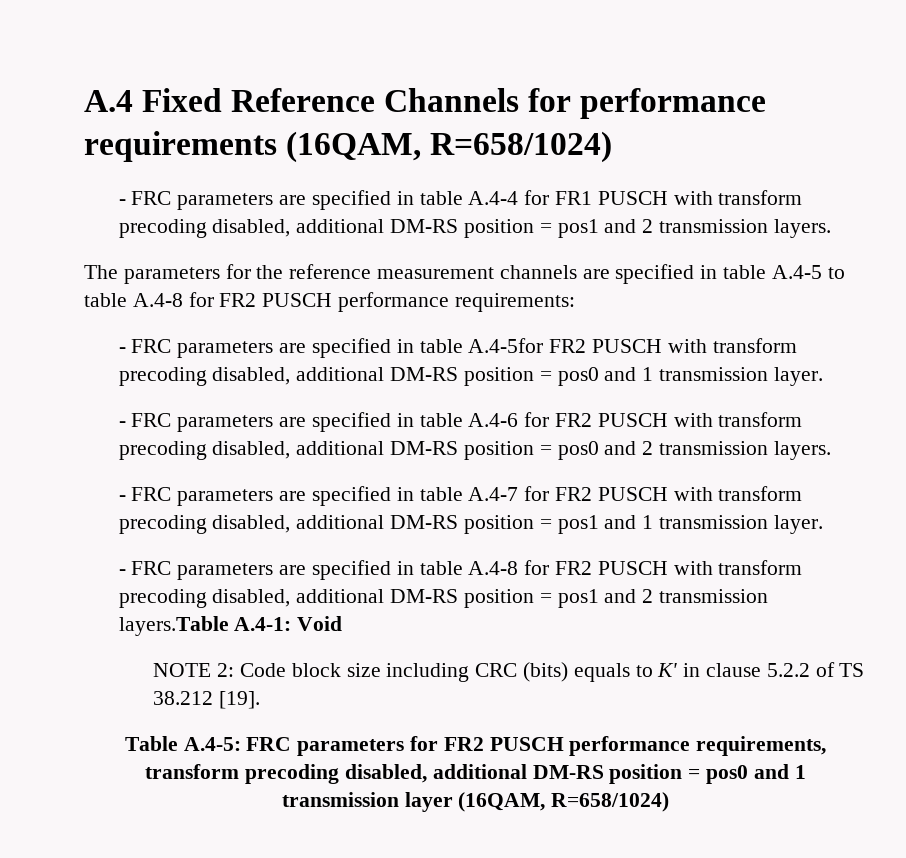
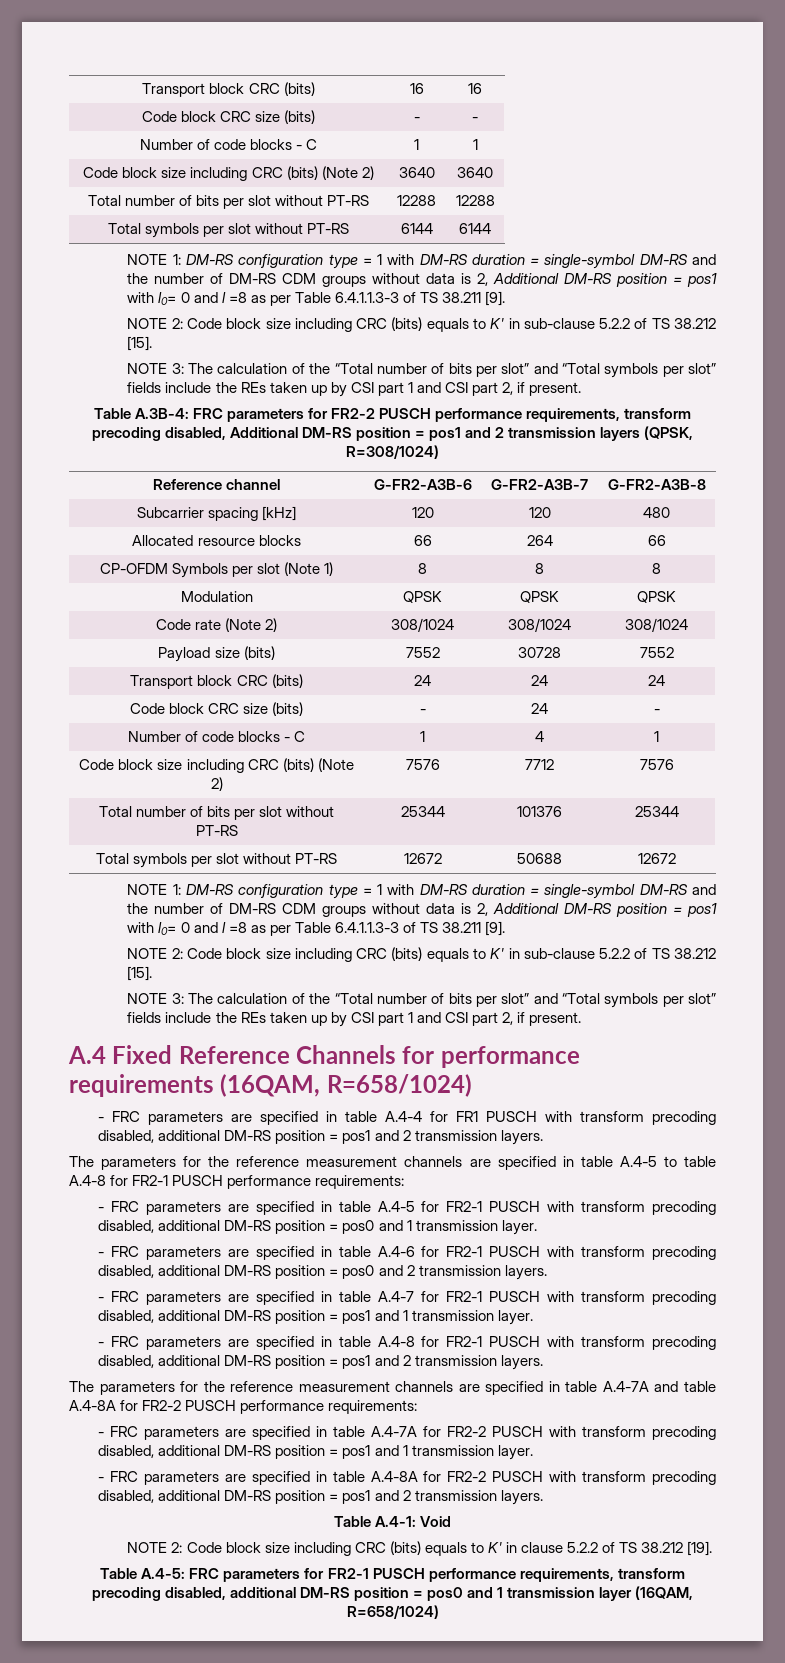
+ Transport block CRC (bits) | 16 | 16
+ Code block CRC size (bits) | - | -
+ Number of code blocks - C | 1 | 1
+ Code block size including CRC (bits) (Note 2) | 3640 | 3640
+ Total number of bits per slot without PT-RS | 12288 | 12288
+ Total symbols per slot without PT-RS | 6144 | 6144
+ NOTE 1: DM-RS configuration type = 1 with DM-RS duration = single-symbol DM-RS and the number of DM-RS CDM groups without data is 2, Additional DM-RS position = pos1 with l0= 0 and l =8 as per Table 6.4.1.1.3-3 of TS 38.211 [9].
+ NOTE 2: Code block size including CRC (bits) equals to K' in sub-clause 5.2.2 of TS 38.212 [15].
+ NOTE 3: The calculation of the “Total number of bits per slot” and “Total symbols per slot” fields include the REs taken up by CSI part 1 and CSI part 2, if present.
+ Table A.3B-4: FRC parameters for FR2-2 PUSCH performance requirements, transform precoding disabled, Additional DM-RS position = pos1 and 2 transmission layers (QPSK, R=308/1024)
+ Reference channel | G-FR2-A3B-6 | G-FR2-A3B-7 | G-FR2-A3B-8
+ Subcarrier spacing [kHz] | 120 | 120 | 480
+ Allocated resource blocks | 66 | 264 | 66
+ CP-OFDM Symbols per slot (Note 1) | 8 | 8 | 8
+ Modulation | QPSK | QPSK | QPSK
+ Code rate (Note 2) | 308/1024 | 308/1024 | 308/1024
+ Payload size (bits) | 7552 | 30728 | 7552
+ Transport block CRC (bits) | 24 | 24 | 24
+ Code block CRC size (bits) | - | 24 | -
+ Number of code blocks - C | 1 | 4 | 1
+ Code block size including CRC (bits) (Note 2) | 7576 | 7712 | 7576
+ Total number of bits per slot without PT-RS | 25344 | 101376 | 25344
+ Total symbols per slot without PT-RS | 12672 | 50688 | 12672
+ NOTE 1: DM-RS configuration type = 1 with DM-RS duration = single-symbol DM-RS and the number of DM-RS CDM groups without data is 2, Additional DM-RS position = pos1 with l0= 0 and l =8 as per Table 6.4.1.1.3-3 of TS 38.211 [9].
+ NOTE 2: Code block size including CRC (bits) equals to K' in sub-clause 5.2.2 of TS 38.212 [15].
+ NOTE 3: The calculation of the “Total number of bits per slot” and “Total symbols per slot” fields include the REs taken up by CSI part 1 and CSI part 2, if present.
- The parameters for the reference measurement channels are specified in table A.4-5 to table A.4-8 for FR2 PUSCH performance requirements:
+ The parameters for the reference measurement channels are specified in table A.4-5 to table A.4-8 for FR2-1 PUSCH performance requirements:
- - FRC parameters are specified in table A.4-5for FR2 PUSCH with transform precoding disabled, additional DM-RS position = pos0 and 1 transmission layer.
+ - FRC parameters are specified in table A.4-5 for FR2-1 PUSCH with transform precoding disabled, additional DM-RS position = pos0 and 1 transmission layer.
- - FRC parameters are specified in table A.4-6 for FR2 PUSCH with transform precoding disabled, additional DM-RS position = pos0 and 2 transmission layers.
+ - FRC parameters are specified in table A.4-6 for FR2-1 PUSCH with transform precoding disabled, additional DM-RS position = pos0 and 2 transmission layers.
- - FRC parameters are specified in table A.4-7 for FR2 PUSCH with transform precoding disabled, additional DM-RS position = pos1 and 1 transmission layer.
+ - FRC parameters are specified in table A.4-7 for FR2-1 PUSCH with transform precoding disabled, additional DM-RS position = pos1 and 1 transmission layer.
- - FRC parameters are specified in table A.4-8 for FR2 PUSCH with transform precoding disabled, additional DM-RS position = pos1 and 2 transmission layers.Table A.4-1: Void
+ - FRC parameters are specified in table A.4-8 for FR2-1 PUSCH with transform precoding disabled, additional DM-RS position = pos1 and 2 transmission layers.
+ The parameters for the reference measurement channels are specified in table A.4-7A and table A.4-8A for FR2-2 PUSCH performance requirements:
+ - FRC parameters are specified in table A.4-7A for FR2-2 PUSCH with transform precoding disabled, additional DM-RS position = pos1 and 1 transmission layer.
+ - FRC parameters are specified in table A.4-8A for FR2-2 PUSCH with transform precoding disabled, additional DM-RS position = pos1 and 2 transmission layers.
+ Table A.4-1: Void
- Table A.4-5: FRC parameters for FR2 PUSCH performance requirements, transform precoding disabled, additional DM-RS position = pos0 and 1 transmission layer (16QAM, R=658/1024)
+ Table A.4-5: FRC parameters for FR2-1 PUSCH performance requirements, transform precoding disabled, additional DM-RS position = pos0 and 1 transmission layer (16QAM, R=658/1024)

